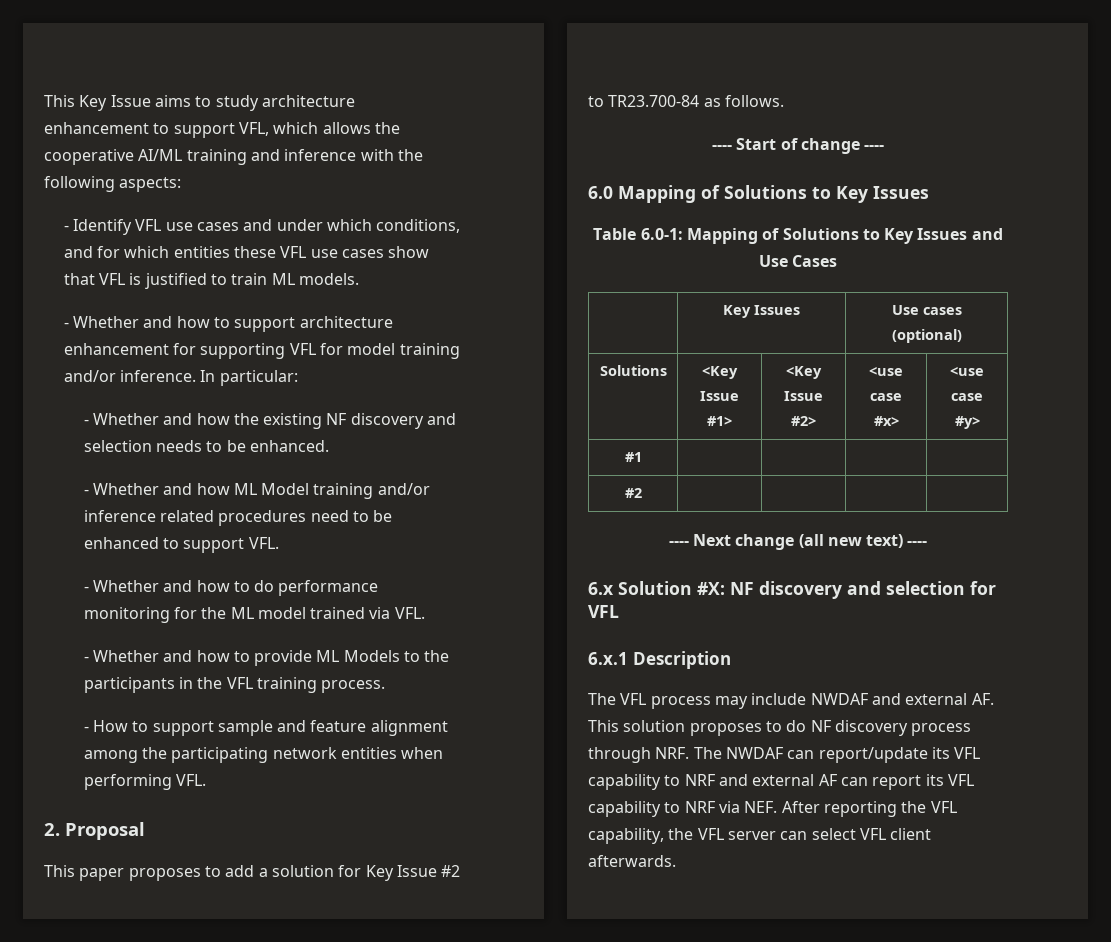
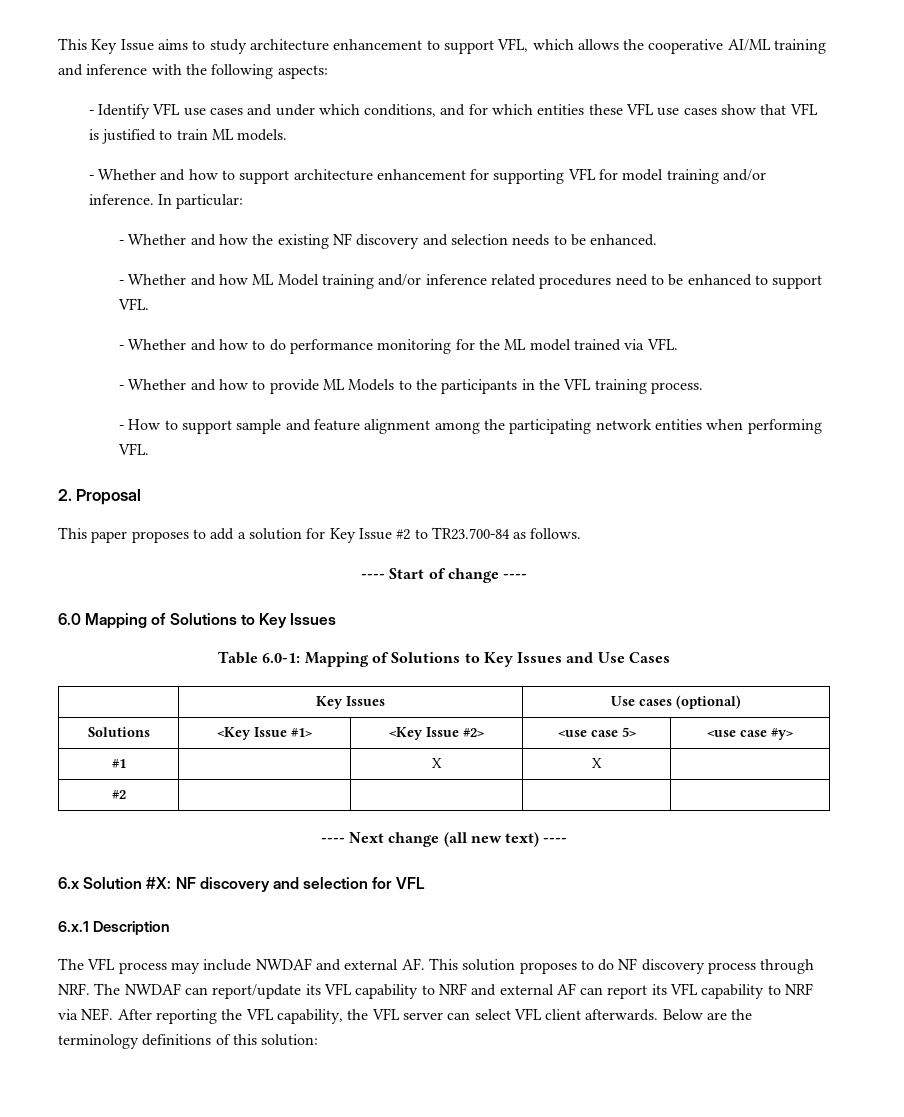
- Solutions | <Key Issue #1> | <Key Issue #2> | <use case #x> | <use case #y>
+ Solutions | <Key Issue #1> | <Key Issue #2> | <use case 5> | <use case #y>
- #1 | | | |
+ #1 | | X | X |
+ Below are the terminology definitions of this solution:

